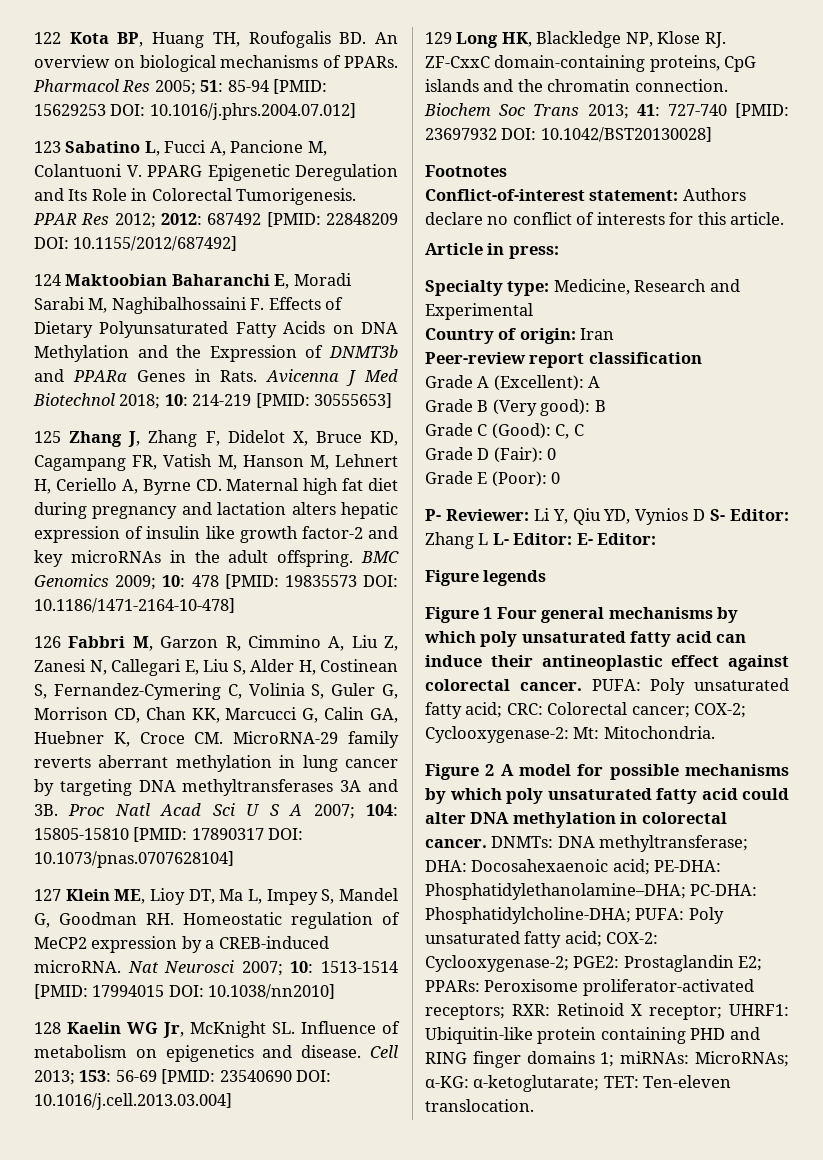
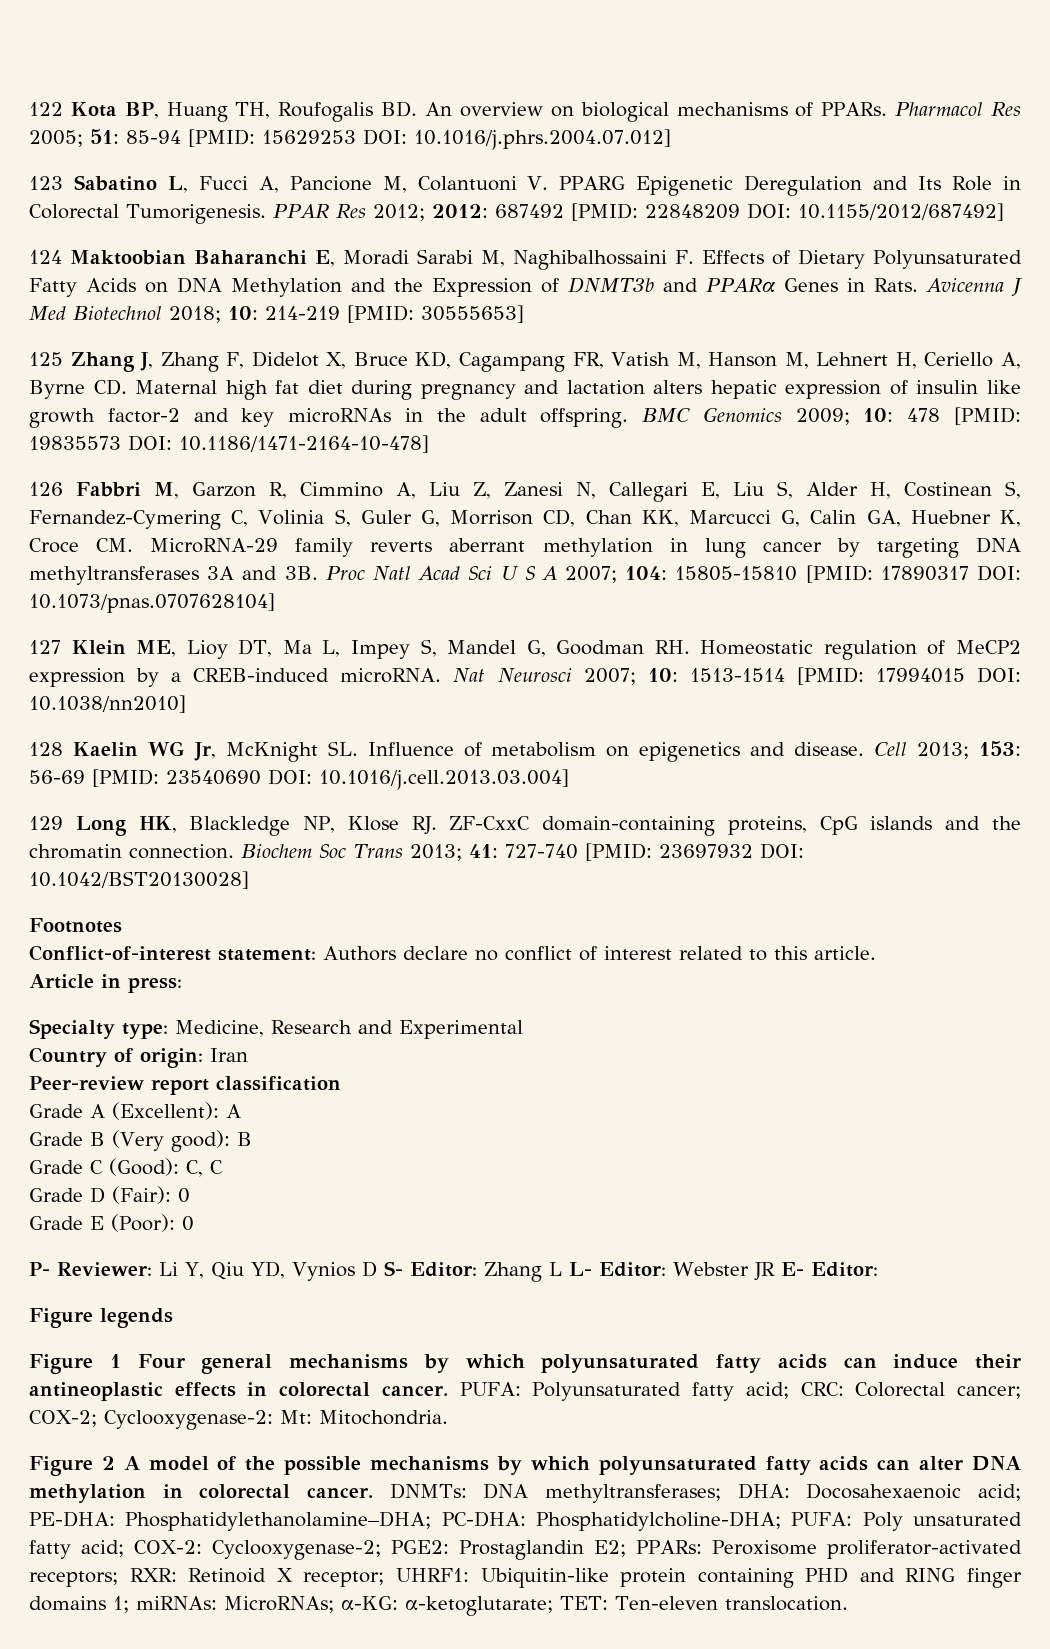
- Conflict-of-interest statement: Authors declare no conflict of interests for this article.
+ Conflict-of-interest statement: Authors declare no conflict of interest related to this article.
- P- Reviewer: Li Y, Qiu YD, Vynios D S- Editor: Zhang L L- Editor: E- Editor:
+ P- Reviewer: Li Y, Qiu YD, Vynios D S- Editor: Zhang L L- Editor: Webster JR E- Editor:
- Figure 1 Four general mechanisms by which poly unsaturated fatty acid can induce their antineoplastic effect against colorectal cancer.
+ Figure 1 Four general mechanisms by which polyunsaturated fatty acids can induce their antineoplastic effects in colorectal cancer.
- PUFA: Poly unsaturated fatty acid; CRC: Colorectal cancer; COX-2; Cyclooxygenase-2: Mt: Mitochondria.
+ PUFA: Polyunsaturated fatty acid; CRC: Colorectal cancer; COX-2; Cyclooxygenase-2: Mt: Mitochondria.
- Figure 2 A model for possible mechanisms by which poly unsaturated fatty acid could alter DNA methylation in colorectal cancer.
+ Figure 2 A model of the possible mechanisms by which polyunsaturated fatty acids can alter DNA methylation in colorectal cancer.
- DNMTs: DNA methyltransferase; DHA: Docosahexaenoic acid; PE-DHA: Phosphatidylethanolamine–DHA; PC-DHA: Phosphatidylcholine-DHA; PUFA: Poly unsaturated fatty acid; COX-2: Cyclooxygenase-2; PGE2: Prostaglandin E2; PPARs: Peroxisome proliferator-activated receptors; RXR: Retinoid X receptor; UHRF1: Ubiquitin-like protein containing PHD and RING finger domains 1; miRNAs: MicroRNAs; α-KG: α-ketoglutarate; TET: Ten-eleven translocation.
+ DNMTs: DNA methyltransferases; DHA: Docosahexaenoic acid; PE-DHA: Phosphatidylethanolamine–DHA; PC-DHA: Phosphatidylcholine-DHA; PUFA: Poly unsaturated fatty acid; COX-2: Cyclooxygenase-2; PGE2: Prostaglandin E2; PPARs: Peroxisome proliferator-activated receptors; RXR: Retinoid X receptor; UHRF1: Ubiquitin-like protein containing PHD and RING finger domains 1; miRNAs: MicroRNAs; α-KG: α-ketoglutarate; TET: Ten-eleven translocation.

